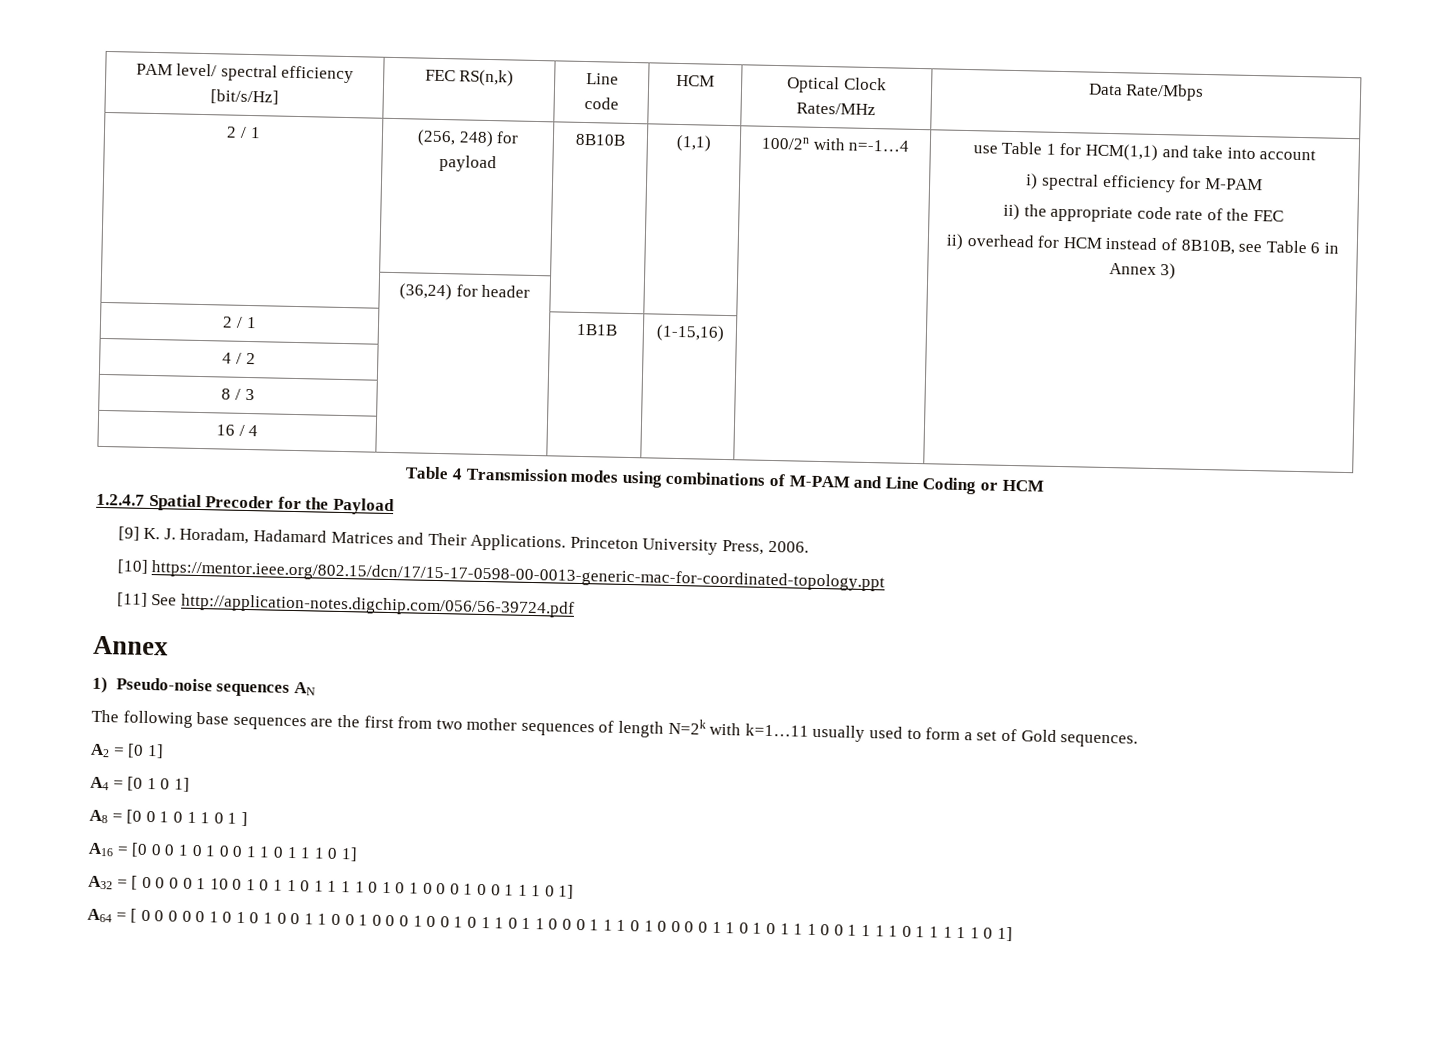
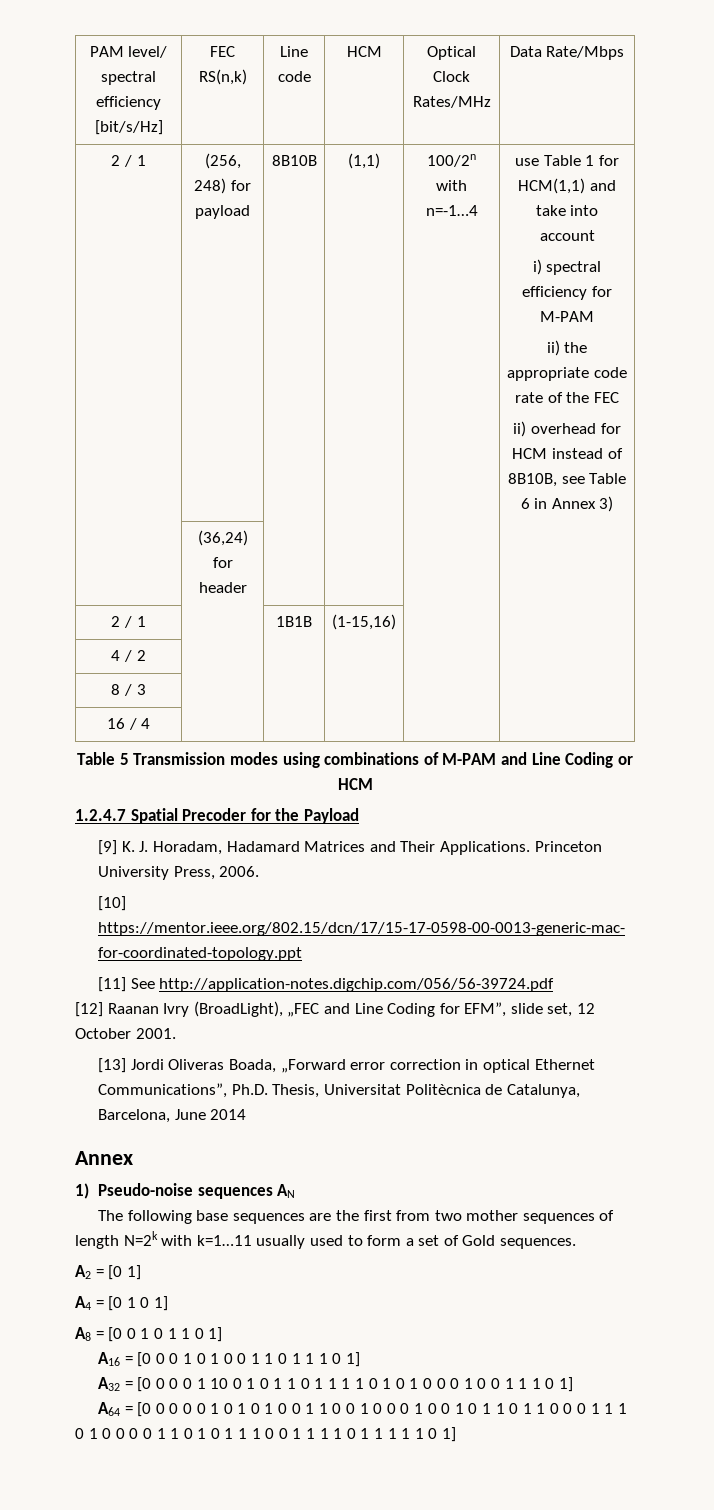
- Table 4 Transmission modes using combinations of M-PAM and Line Coding or HCM
+ Table 5 Transmission modes using combinations of M-PAM and Line Coding or HCM
+ [12] Raanan Ivry (BroadLight), „FEC and Line Coding for EFM”, slide set, 12 October 2001.
+ [13] Jordi Oliveras Boada, „Forward error correction in optical Ethernet Communications”, Ph.D. Thesis, Universitat Politècnica de Catalunya, Barcelona, June 2014
- A8 = [0 0 1 0 1 1 0 1 ]
+ A8 = [0 0 1 0 1 1 0 1]
- A32 = [ 0 0 0 0 1 10 0 1 0 1 1 0 1 1 1 1 0 1 0 1 0 0 0 1 0 0 1 1 1 0 1]
+ A32 = [0 0 0 0 1 10 0 1 0 1 1 0 1 1 1 1 0 1 0 1 0 0 0 1 0 0 1 1 1 0 1]
- A64 = [ 0 0 0 0 0 1 0 1 0 1 0 0 1 1 0 0 1 0 0 0 1 0 0 1 0 1 1 0 1 1 0 0 0 1 1 1 0 1 0 0 0 0 1 1 0 1 0 1 1 1 0 0 1 1 1 1 0 1 1 1 1 1 0 1]
+ A64 = [0 0 0 0 0 1 0 1 0 1 0 0 1 1 0 0 1 0 0 0 1 0 0 1 0 1 1 0 1 1 0 0 0 1 1 1 0 1 0 0 0 0 1 1 0 1 0 1 1 1 0 0 1 1 1 1 0 1 1 1 1 1 0 1]

